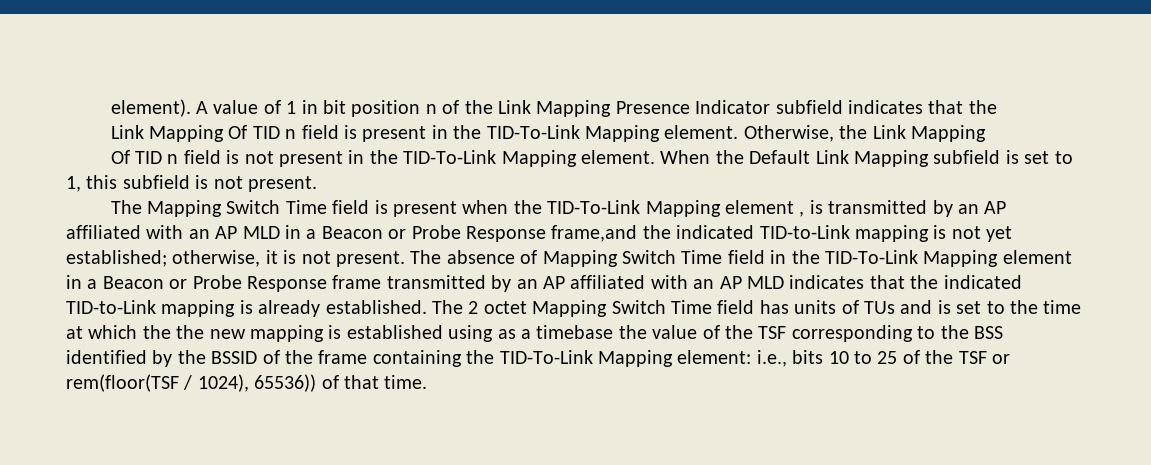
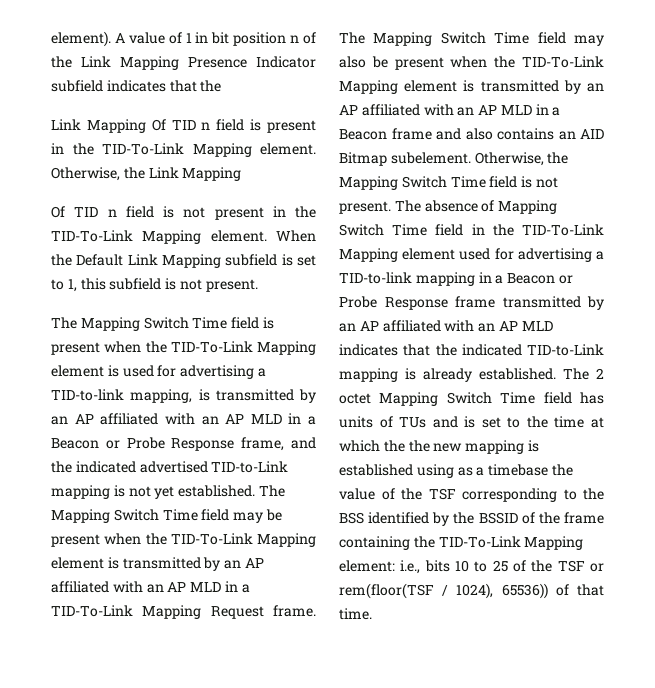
- The Mapping Switch Time field is present when the TID-To-Link Mapping element , is transmitted by an AP affiliated with an AP MLD in a Beacon or Probe Response frame,and the indicated TID-to-Link mapping is not yet established; otherwise, it is not present.
+ The Mapping Switch Time field is present when the TID-To-Link Mapping element is used for advertising a TID-to-link mapping, is transmitted by an AP affiliated with an AP MLD in a Beacon or Probe Response frame, and the indicated advertised TID-to-Link mapping is not yet established. The Mapping Switch Time field may be present when the TID-To-Link Mapping element is transmitted by an AP affiliated with an AP MLD in a TID-To-Link Mapping Request frame. The Mapping Switch Time field may also be present when the TID-To-Link Mapping element is transmitted by an AP affiliated with an AP MLD in a Beacon frame and also contains an AID Bitmap subelement. Otherwise, the Mapping Switch Time field is not present.
- The absence of Mapping Switch Time field in the TID-To-Link Mapping element in a Beacon or Probe Response frame transmitted by an AP affiliated with an AP MLD indicates that the indicated TID-to-Link mapping is already established.
+ The absence of Mapping Switch Time field in the TID-To-Link Mapping element used for advertising a TID-to-link mapping in a Beacon or Probe Response frame transmitted by an AP affiliated with an AP MLD indicates that the indicated TID-to-Link mapping is already established.

